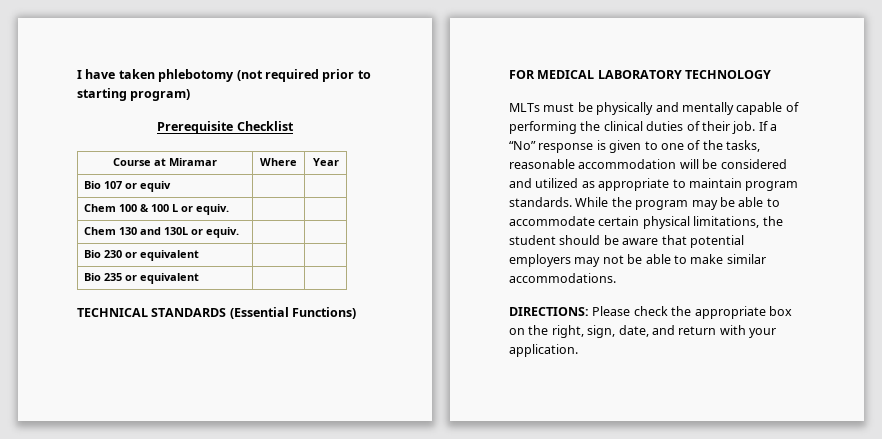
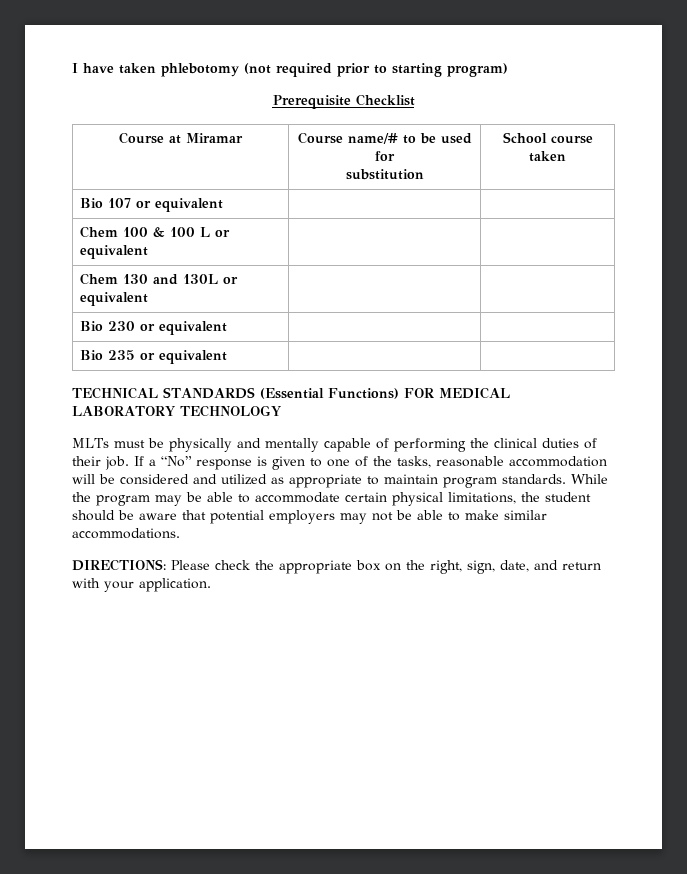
- Course at Miramar | Where | Year
+ Course at Miramar | Course name/# to be used for
+ substitution | School course taken
- Bio 107 or equiv | |
+ Bio 107 or equivalent | |
- Chem 100 & 100 L or equiv. | |
+ Chem 100 & 100 L or equivalent | |
- Chem 130 and 130L or equiv. | |
+ Chem 130 and 130L or equivalent | |

